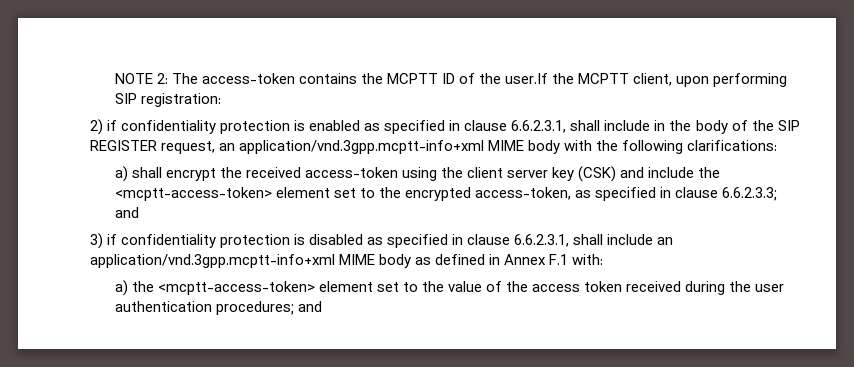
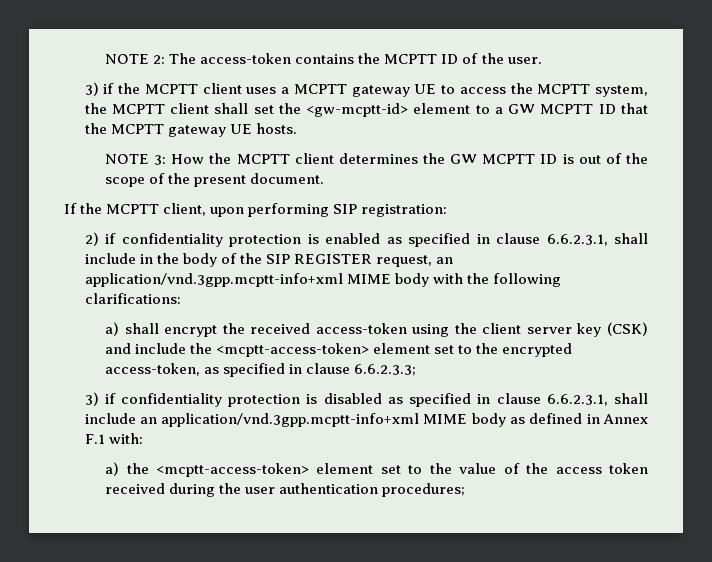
- NOTE 2: The access-token contains the MCPTT ID of the user.If the MCPTT client, upon performing SIP registration:
+ NOTE 2: The access-token contains the MCPTT ID of the user.
+ 3) if the MCPTT client uses a MCPTT gateway UE to access the MCPTT system, the MCPTT client shall set the <gw-mcptt-id> element to a GW MCPTT ID that the MCPTT gateway UE hosts.
+ NOTE 3: How the MCPTT client determines the GW MCPTT ID is out of the scope of the present document.
+ If the MCPTT client, upon performing SIP registration:
- a) shall encrypt the received access-token using the client server key (CSK) and include the <mcptt-access-token> element set to the encrypted access-token, as specified in clause 6.6.2.3.3; and
+ a) shall encrypt the received access-token using the client server key (CSK) and include the <mcptt-access-token> element set to the encrypted access-token, as specified in clause 6.6.2.3.3;
- a) the <mcptt-access-token> element set to the value of the access token received during the user authentication procedures; and
+ a) the <mcptt-access-token> element set to the value of the access token received during the user authentication procedures;

